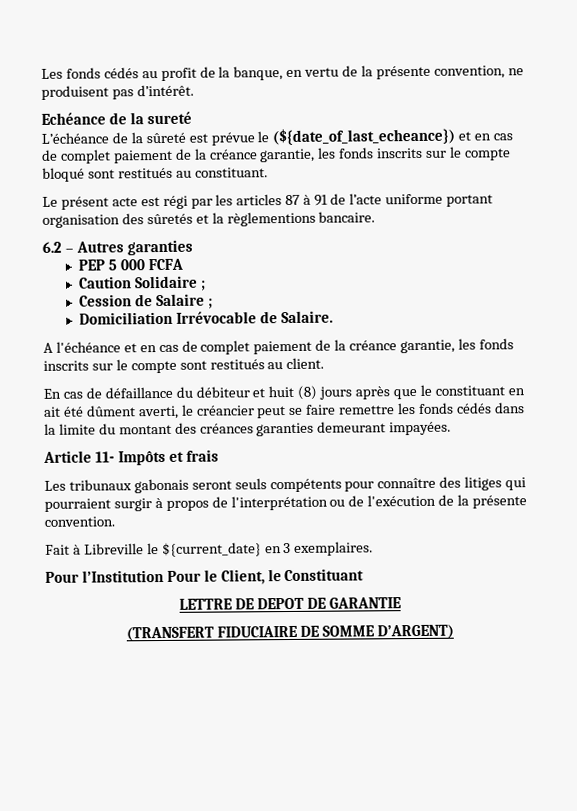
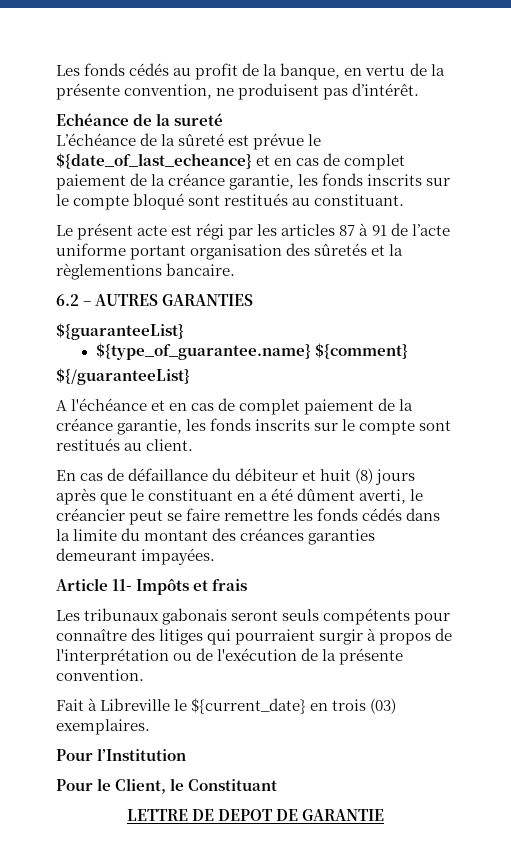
- L’échéance de la sûreté est prévue le (${date_of_last_echeance}) et en cas de complet paiement de la créance garantie, les fonds inscrits sur le compte bloqué sont restitués au constituant.
+ L’échéance de la sûreté est prévue le ${date_of_last_echeance} et en cas de complet paiement de la créance garantie, les fonds inscrits sur le compte bloqué sont restitués au constituant.
- 6.2 – Autres garanties
- PEP 5 000 FCFA
- Caution Solidaire ;
- Cession de Salaire ;
- Domiciliation Irrévocable de Salaire.
+ 6.2 – AUTRES GARANTIES
+ ${guaranteeList}
+ ${type_of_guarantee.name} ${comment}
+ ${/guaranteeList}
- En cas de défaillance du débiteur et huit (8) jours après que le constituant en ait été dûment averti, le créancier peut se faire remettre les fonds cédés dans la limite du montant des créances garanties demeurant impayées.
+ En cas de défaillance du débiteur et huit (8) jours après que le constituant en a été dûment averti, le créancier peut se faire remettre les fonds cédés dans la limite du montant des créances garanties demeurant impayées.
- Fait à Libreville le ${current_date} en 3 exemplaires.
+ Fait à Libreville le ${current_date} en trois (03) exemplaires.
- Pour l’Institution Pour le Client, le Constituant
+ Pour l’Institution
+ Pour le Client, le Constituant
- (TRANSFERT FIDUCIAIRE DE SOMME D’ARGENT)

